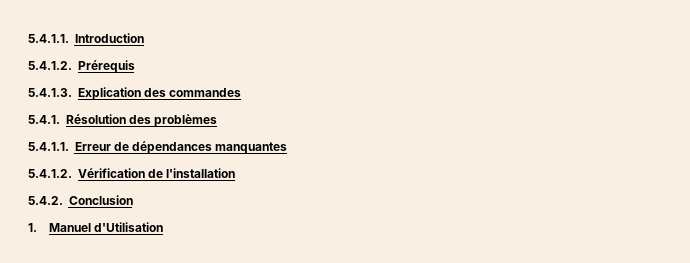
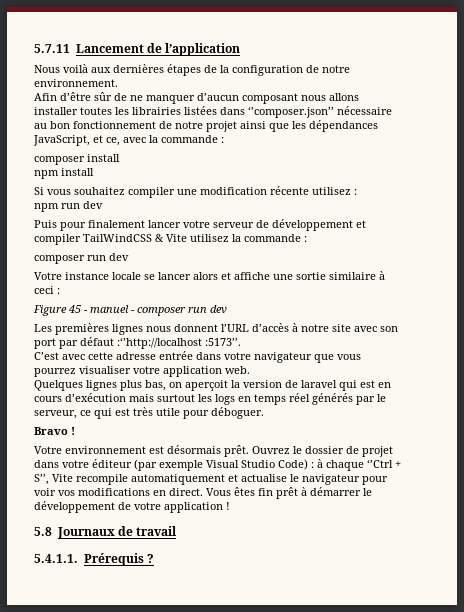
- 5.4.1.1. Introduction
- 5.4.1.2. Prérequis
- 5.4.1.3. Explication des commandes
- 5.4.1. Résolution des problèmes
- 5.4.1.1. Erreur de dépendances manquantes
- 5.4.1.2. Vérification de l'installation
- 5.4.2. Conclusion
- 1. Manuel d'Utilisation
+ 5.7.11 Lancement de l’application
+ Nous voilà aux dernières étapes de la configuration de notre environnement.
+ Afin d’être sûr de ne manquer d’aucun composant nous allons installer toutes les librairies listées dans ‘’composer.json’’ nécessaire au bon fonctionnement de notre projet ainsi que les dépendances JavaScript, et ce, avec la commande :
+ composer install
+ npm install
+ Si vous souhaitez compiler une modification récente utilisez :
+ npm run dev
+ Puis pour finalement lancer votre serveur de développement et compiler TailWindCSS & Vite utilisez la commande :
+ composer run dev
+ Votre instance locale se lancer alors et affiche une sortie similaire à ceci :
+ Figure 45 - manuel - composer run dev
+ Les premières lignes nous donnent l’URL d’accès à notre site avec son port par défaut :‘’http://localhost :5173’’.
+ C’est avec cette adresse entrée dans votre navigateur que vous pourrez visualiser votre application web.
+ Quelques lignes plus bas, on aperçoit la version de laravel qui est en cours d’exécution mais surtout les logs en temps réel générés par le serveur, ce qui est très utile pour déboguer.
+ Bravo !
+ Votre environnement est désormais prêt. Ouvrez le dossier de projet dans votre éditeur (par exemple Visual Studio Code) : à chaque ‘’Ctrl + S’’, Vite recompile automatiquement et actualise le navigateur pour voir vos modifications en direct. Vous êtes fin prêt à démarrer le développement de votre application !
+ 5.8 Journaux de travail
+ 5.4.1.1. Prérequis ?

